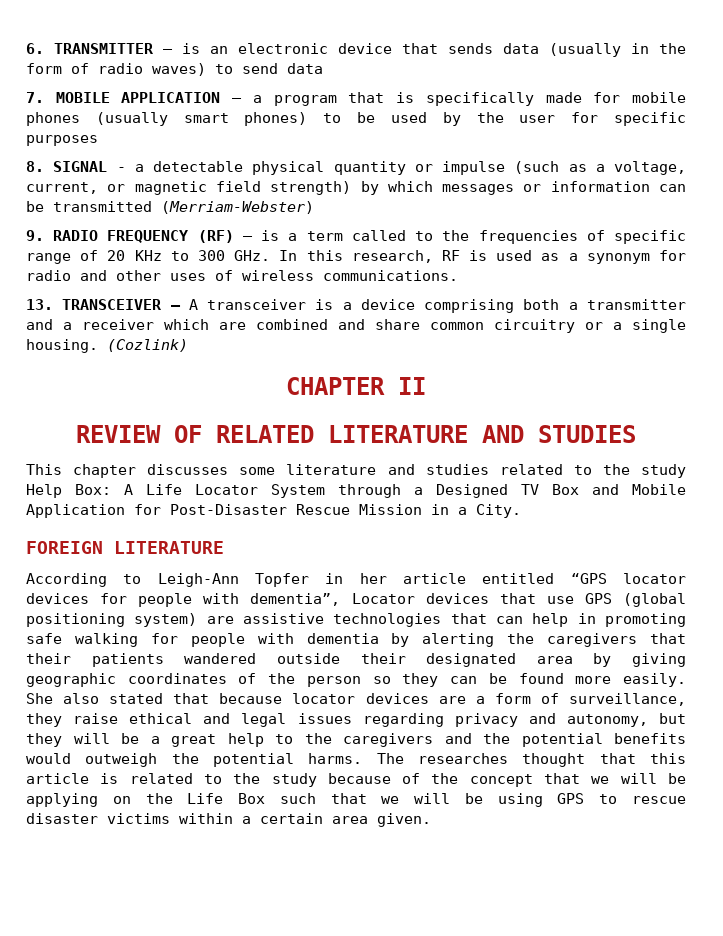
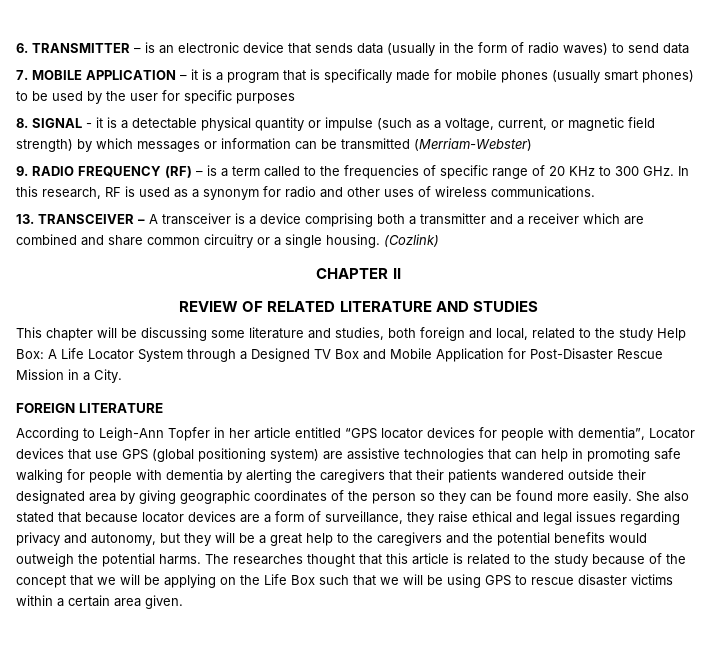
- 7. MOBILE APPLICATION – a program that is specifically made for mobile phones (usually smart phones) to be used by the user for specific purposes
+ 7. MOBILE APPLICATION – it is a program that is specifically made for mobile phones (usually smart phones) to be used by the user for specific purposes
- 8. SIGNAL - a detectable physical quantity or impulse (such as a voltage, current, or magnetic field strength) by which messages or information can be transmitted (Merriam-Webster)
+ 8. SIGNAL - it is a detectable physical quantity or impulse (such as a voltage, current, or magnetic field strength) by which messages or information can be transmitted (Merriam-Webster)
- This chapter discusses some literature and studies related to the study Help Box: A Life Locator System through a Designed TV Box and Mobile Application for Post-Disaster Rescue Mission in a City.
+ This chapter will be discussing some literature and studies, both foreign and local, related to the study Help Box: A Life Locator System through a Designed TV Box and Mobile Application for Post-Disaster Rescue Mission in a City.

